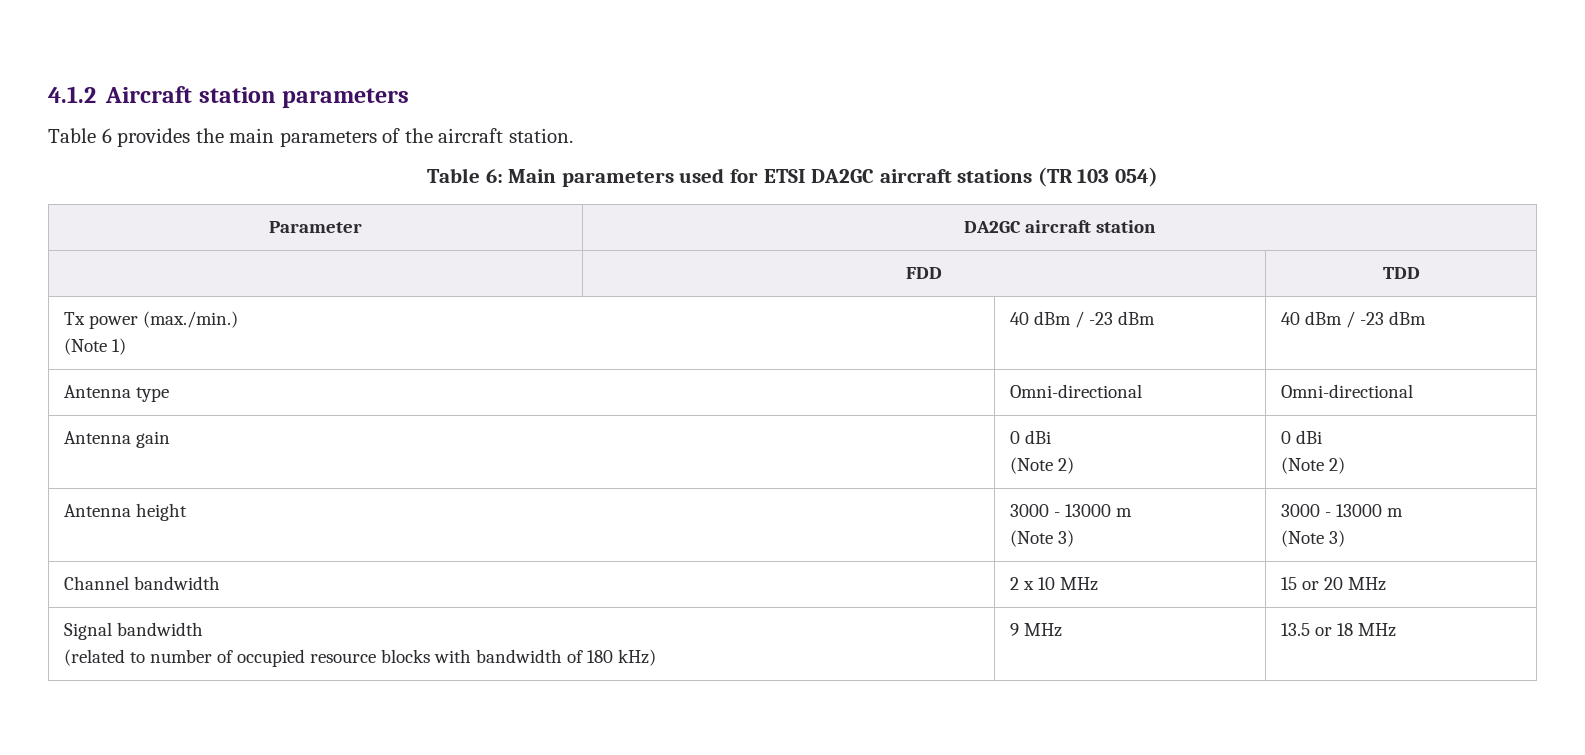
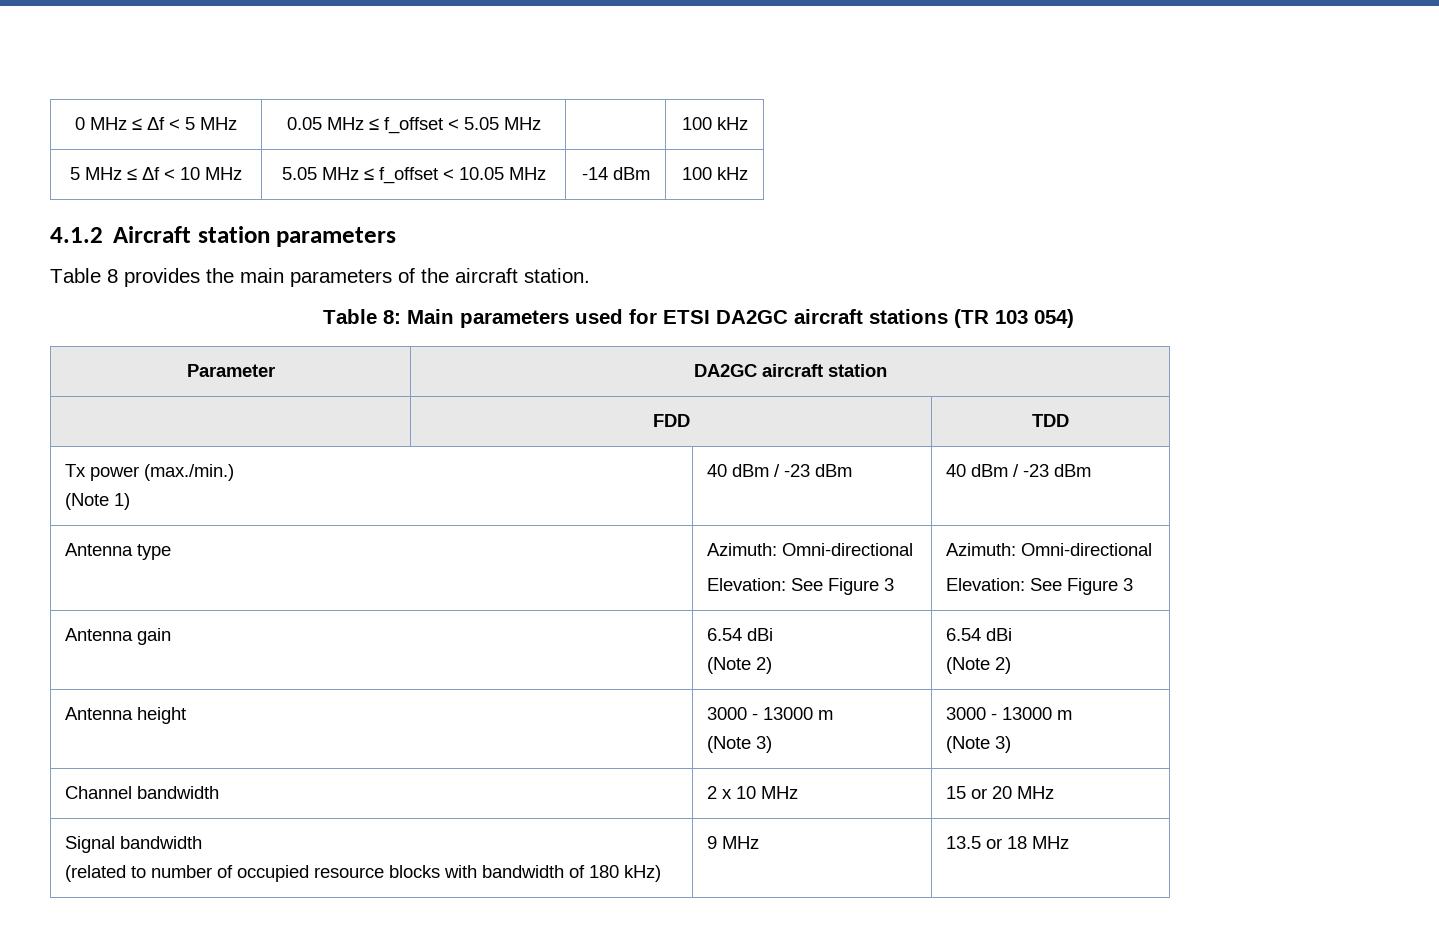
+ 0 MHz ≤ Δf < 5 MHz | 0.05 MHz ≤ f_offset < 5.05 MHz | | 100 kHz
+ 5 MHz ≤ Δf < 10 MHz | 5.05 MHz ≤ f_offset < 10.05 MHz | -14 dBm | 100 kHz
- Table 6 provides the main parameters of the aircraft station.
+ Table 8 provides the main parameters of the aircraft station.
- Table 6: Main parameters used for ETSI DA2GC aircraft stations (TR 103 054)
+ Table 8: Main parameters used for ETSI DA2GC aircraft stations (TR 103 054)
- Antenna type | Omni-directional | Omni-directional
+ Antenna type | Azimuth: Omni-directional
+ Elevation: See Figure 3 | Azimuth: Omni-directional
+ Elevation: See Figure 3
- Antenna gain | 0 dBi
- (Note 2) | 0 dBi
+ Antenna gain | 6.54 dBi
+ (Note 2) | 6.54 dBi

